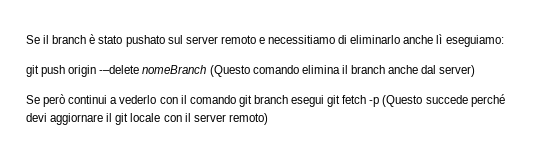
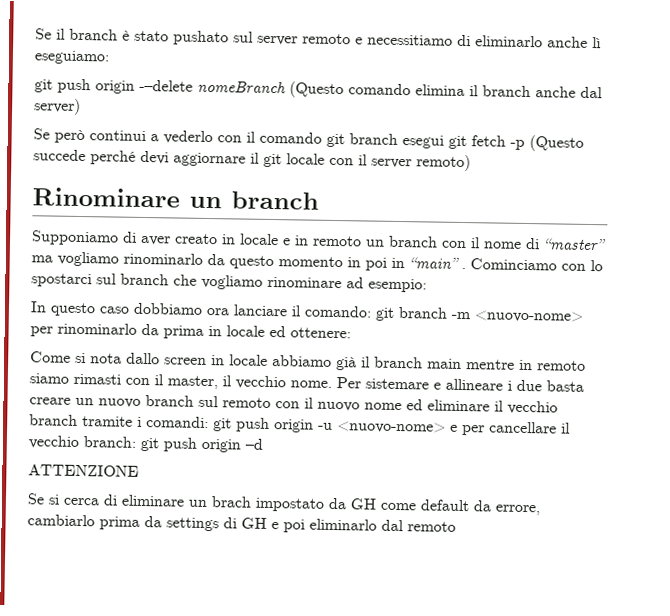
+ Rinominare un branch
+ Supponiamo di aver creato in locale e in remoto un branch con il nome di “master” ma vogliamo rinominarlo da questo momento in poi in “main” . Cominciamo con lo spostarci sul branch che vogliamo rinominare ad esempio:
+ In questo caso dobbiamo ora lanciare il comando: git branch -m <nuovo-nome> per rinominarlo da prima in locale ed ottenere:
+ Come si nota dallo screen in locale abbiamo già il branch main mentre in remoto siamo rimasti con il master, il vecchio nome. Per sistemare e allineare i due basta creare un nuovo branch sul remoto con il nuovo nome ed eliminare il vecchio branch tramite i comandi: git push origin -u <nuovo-nome> e per cancellare il vecchio branch: git push origin –d
+ ATTENZIONE
+ Se si cerca di eliminare un brach impostato da GH come default da errore, cambiarlo prima da settings di GH e poi eliminarlo dal remoto

